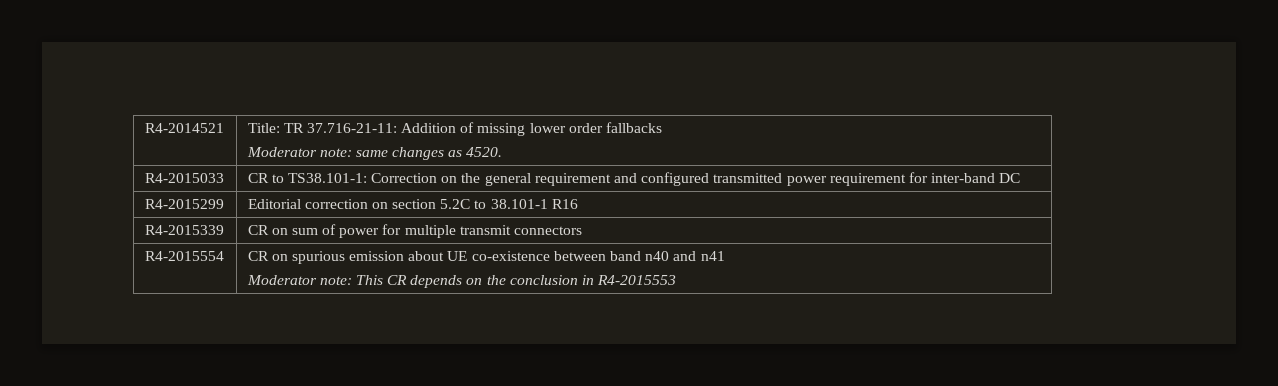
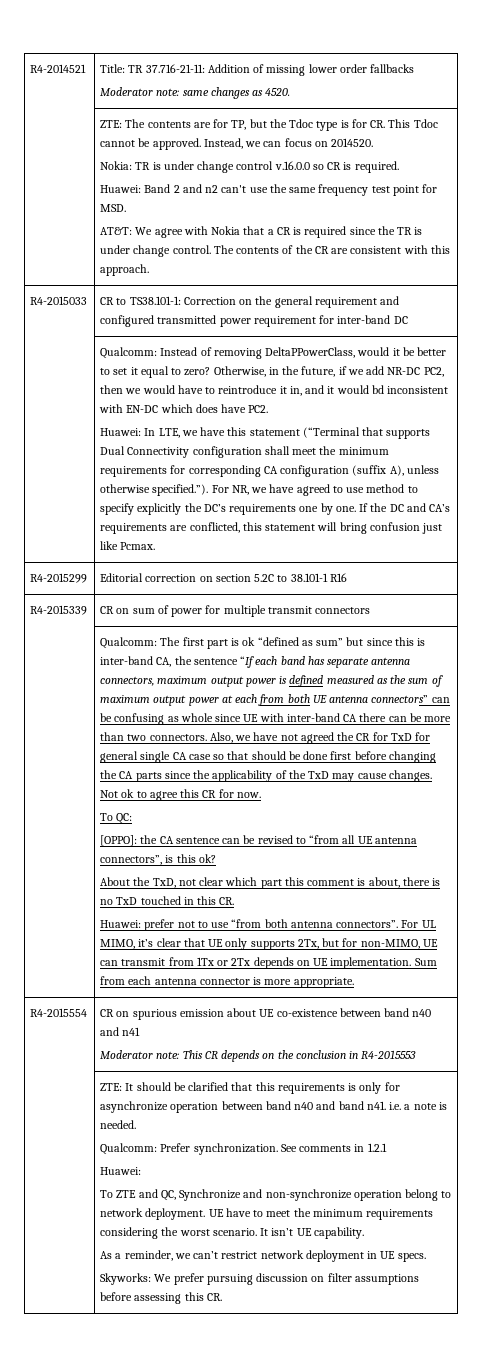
+ ZTE: The contents are for TP, but the Tdoc type is for CR. This Tdoc cannot be approved. Instead, we can focus on 2014520.
+ Nokia: TR is under change control v.16.0.0 so CR is required.
+ Huawei: Band 2 and n2 can't use the same frequency test point for MSD.
+ AT&T: We agree with Nokia that a CR is required since the TR is under change control. The contents of the CR are consistent with this approach.
+ Qualcomm: Instead of removing DeltaPPowerClass, would it be better to set it equal to zero? Otherwise, in the future, if we add NR-DC PC2, then we would have to reintroduce it in, and it would bd inconsistent with EN-DC which does have PC2.
+ Huawei: In LTE, we have this statement (“Terminal that supports Dual Connectivity configuration shall meet the minimum requirements for corresponding CA configuration (suffix A), unless otherwise specified.”). For NR, we have agreed to use method to specify explicitly the DC’s requirements one by one. If the DC and CA’s requirements are conflicted, this statement will bring confusion just like Pcmax.
+ Qualcomm: The first part is ok “defined as sum” but since this is inter-band CA, the sentence “If each band has separate antenna connectors, maximum output power is defined measured as the sum of maximum output power at each from both UE antenna connectors” can be confusing as whole since UE with inter-band CA there can be more than two connectors. Also, we have not agreed the CR for TxD for general single CA case so that should be done first before changing the CA parts since the applicability of the TxD may cause changes. Not ok to agree this CR for now.
+ To QC:
+ [OPPO]: the CA sentence can be revised to “from all UE antenna connectors”, is this ok?
+ About the TxD, not clear which part this comment is about, there is no TxD touched in this CR.
+ Huawei: prefer not to use “from both antenna connectors”. For UL MIMO, it’s clear that UE only supports 2Tx, but for non-MIMO, UE can transmit from 1Tx or 2Tx depends on UE implementation. Sum from each antenna connector is more appropriate.
+ ZTE: It should be clarified that this requirements is only for asynchronize operation between band n40 and band n41. i.e. a note is needed.
+ Qualcomm: Prefer synchronization. See comments in 1.2.1
+ Huawei:
+ To ZTE and QC, Synchronize and non-synchronize operation belong to network deployment. UE have to meet the minimum requirements considering the worst scenario. It isn’t UE capability.
+ As a reminder, we can’t restrict network deployment in UE specs.
+ Skyworks: We prefer pursuing discussion on filter assumptions before assessing this CR.

